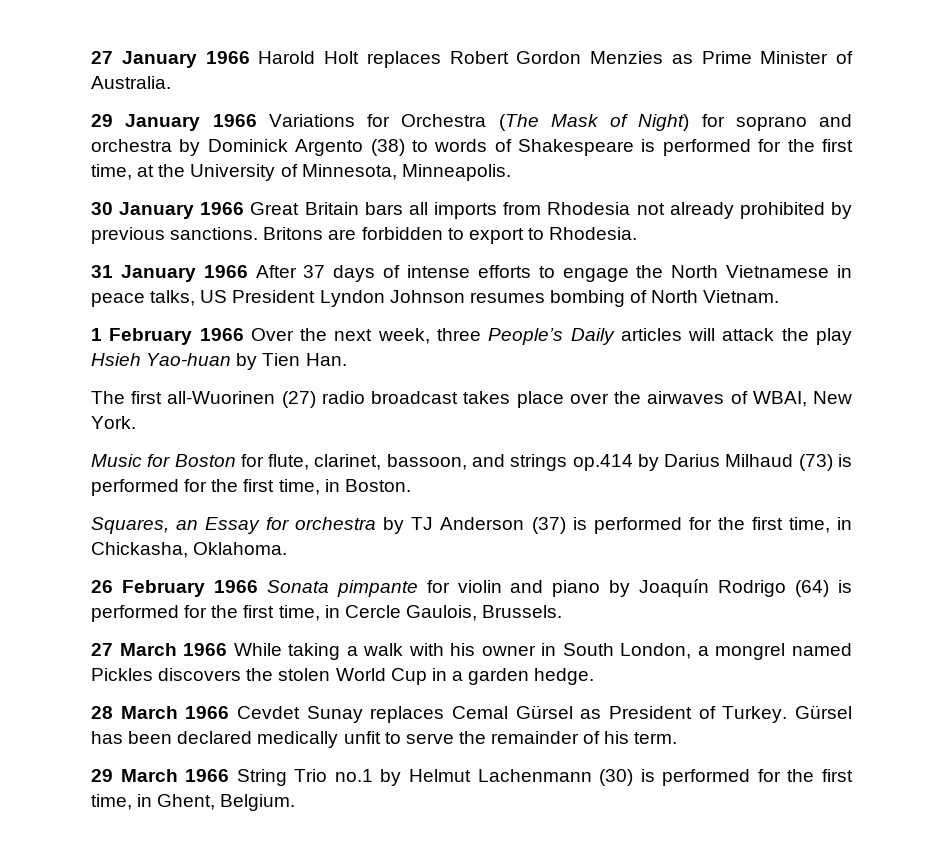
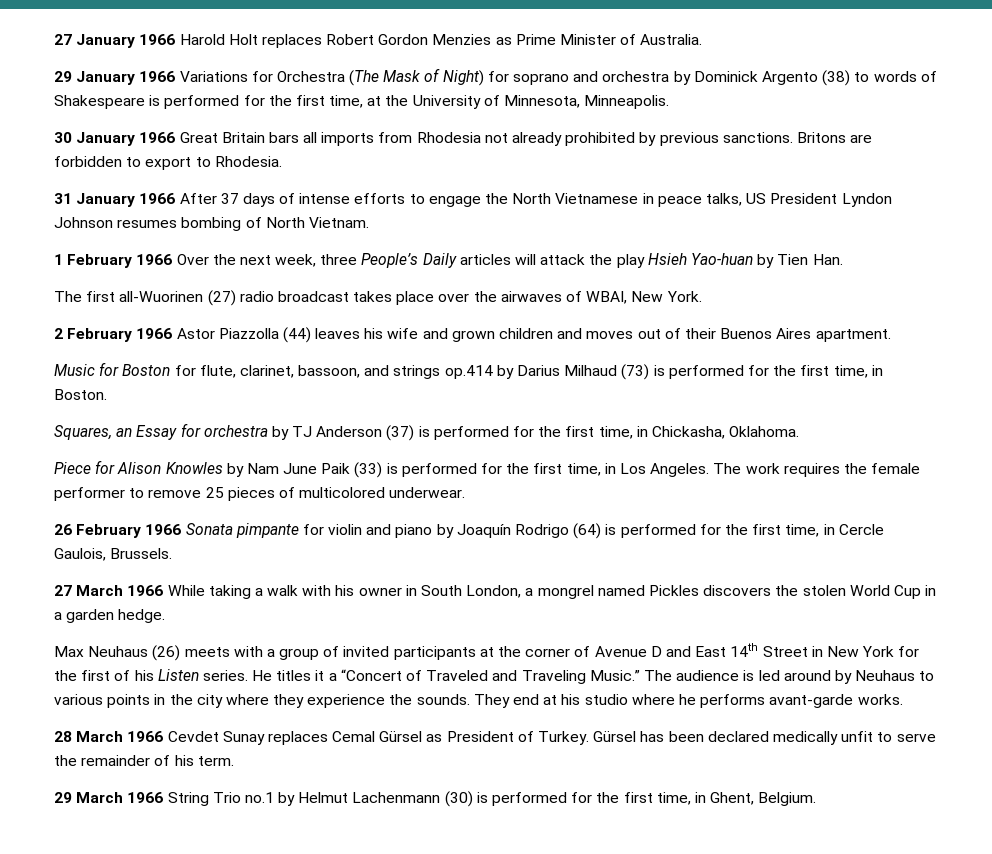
+ 2 February 1966 Astor Piazzolla (44) leaves his wife and grown children and moves out of their Buenos Aires apartment.
+ Piece for Alison Knowles by Nam June Paik (33) is performed for the first time, in Los Angeles. The work requires the female performer to remove 25 pieces of multicolored underwear.
+ Max Neuhaus (26) meets with a group of invited participants at the corner of Avenue D and East 14th Street in New York for the first of his Listen series. He titles it a “Concert of Traveled and Traveling Music.” The audience is led around by Neuhaus to various points in the city where they experience the sounds. They end at his studio where he performs avant-garde works.

